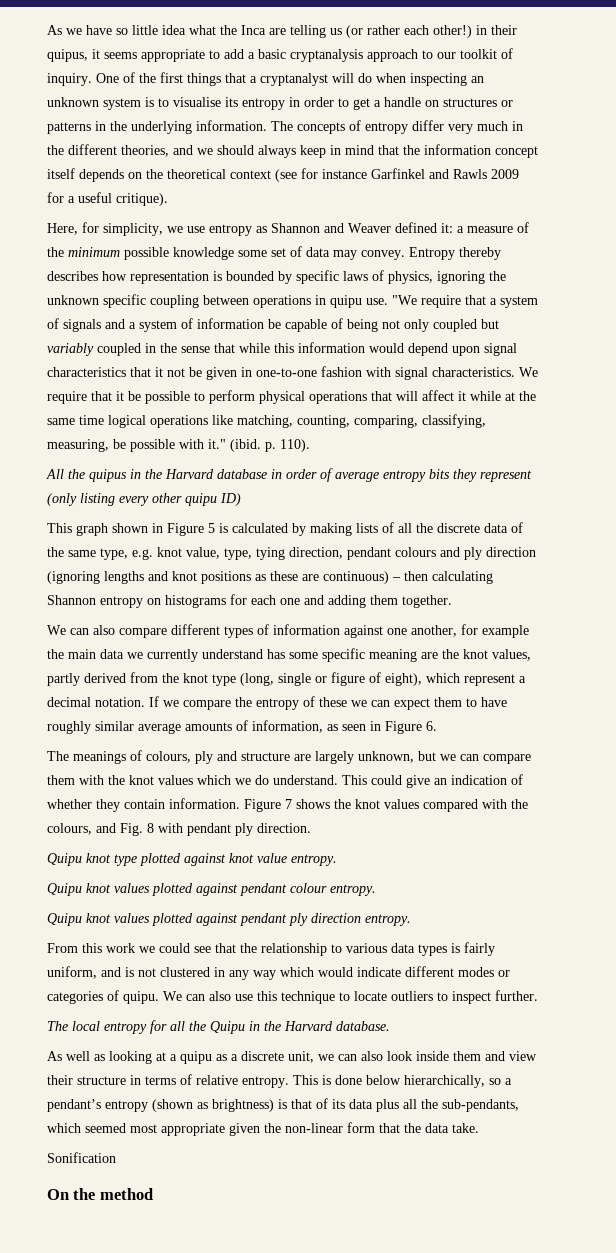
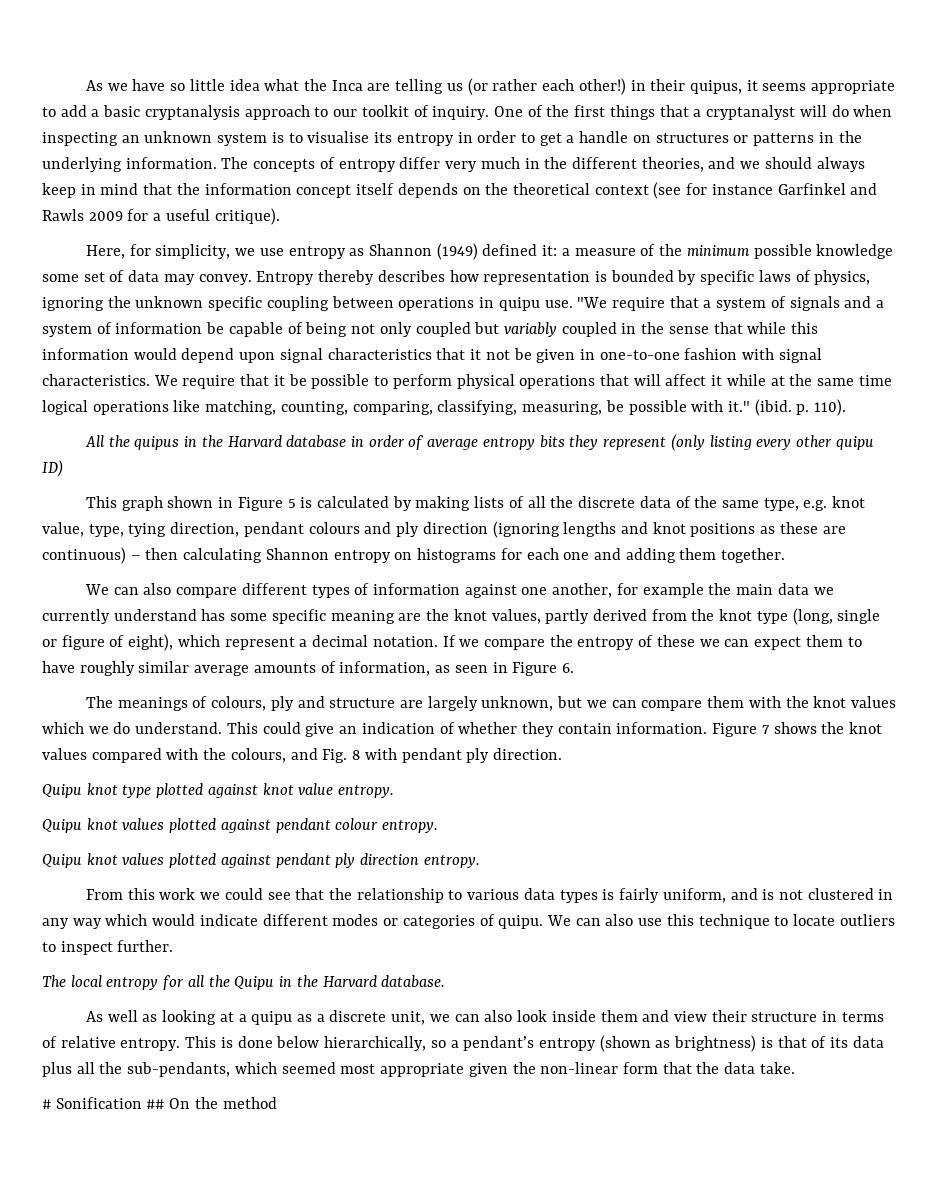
- Here, for simplicity, we use entropy as Shannon and Weaver defined it: a measure of the minimum possible knowledge some set of data may convey.
+ Here, for simplicity, we use entropy as Shannon (1949) defined it: a measure of the minimum possible knowledge some set of data may convey.
- Sonification
- On the method
+ # Sonification ## On the method

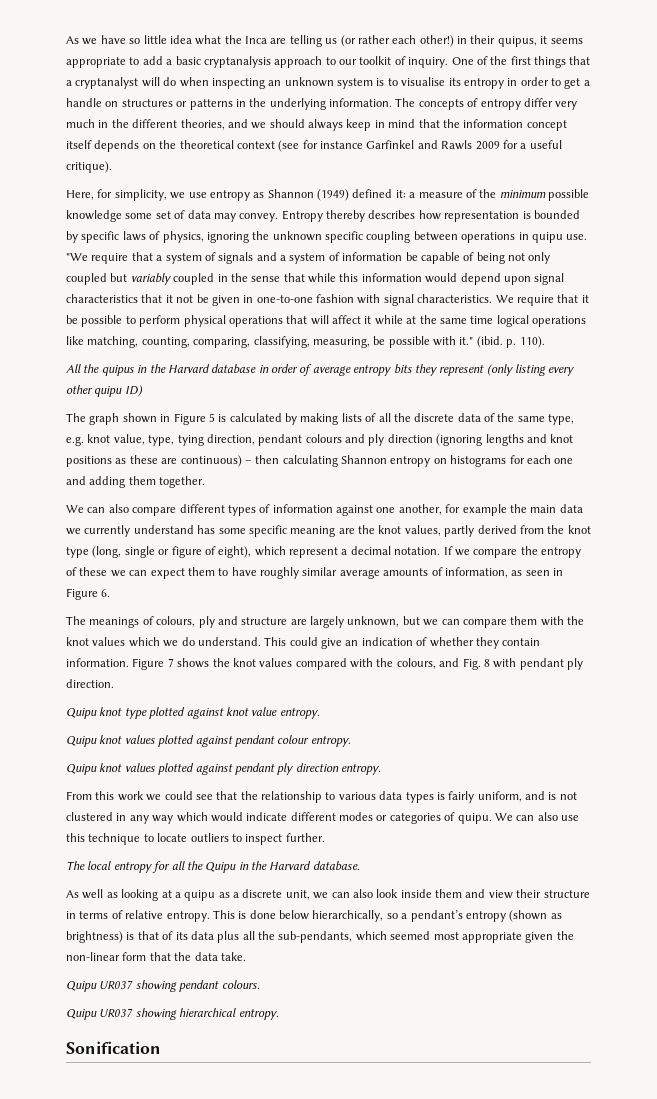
- This graph shown in Figure 5 is calculated by making lists of all the discrete data of the same type, e.g. knot value, type, tying direction, pendant colours and ply direction (ignoring lengths and knot positions as these are continuous) – then calculating Shannon entropy on histograms for each one and adding them together.
+ The graph shown in Figure 5 is calculated by making lists of all the discrete data of the same type, e.g. knot value, type, tying direction, pendant colours and ply direction (ignoring lengths and knot positions as these are continuous) – then calculating Shannon entropy on histograms for each one and adding them together.
- # Sonification ## On the method
+ Quipu UR037 showing pendant colours.
+ Quipu UR037 showing hierarchical entropy.
+ Sonification

